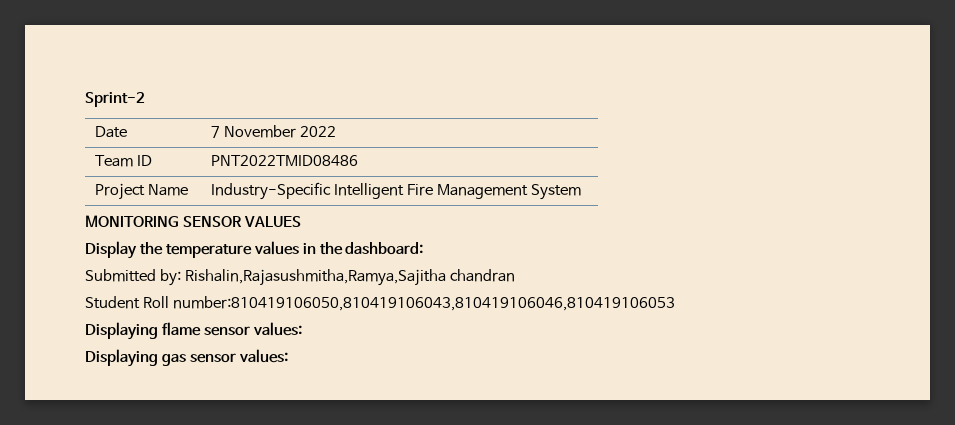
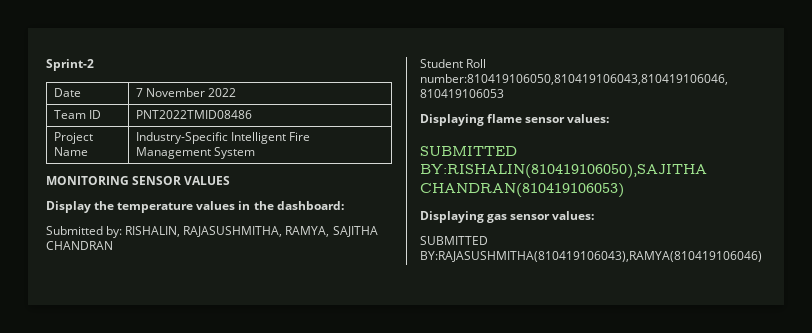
- Submitted by: Rishalin,Rajasushmitha,Ramya,Sajitha chandran
+ Submitted by: RISHALIN, RAJASUSHMITHA, RAMYA, SAJITHA CHANDRAN
+ SUBMITTED BY:RISHALIN(810419106050),SAJITHA CHANDRAN(810419106053)
+ SUBMITTED BY:RAJASUSHMITHA(810419106043),RAMYA(810419106046)

